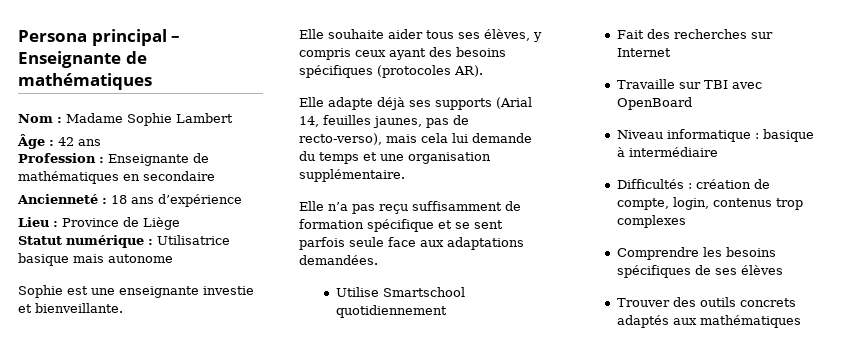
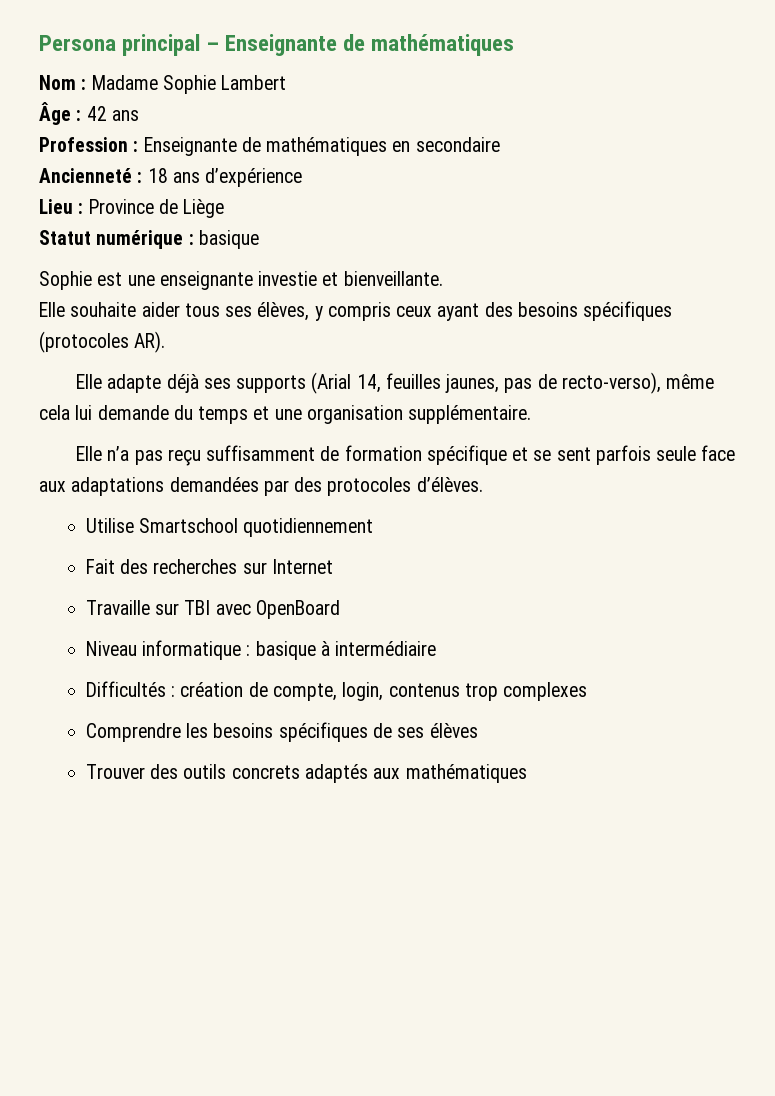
- Statut numérique : Utilisatrice basique mais autonome
+ Statut numérique : basique
- Elle adapte déjà ses supports (Arial 14, feuilles jaunes, pas de recto-verso), mais cela lui demande du temps et une organisation supplémentaire.
+ Elle adapte déjà ses supports (Arial 14, feuilles jaunes, pas de recto-verso), même cela lui demande du temps et une organisation supplémentaire.
- Elle n’a pas reçu suffisamment de formation spécifique et se sent parfois seule face aux adaptations demandées.
+ Elle n’a pas reçu suffisamment de formation spécifique et se sent parfois seule face aux adaptations demandées par des protocoles d’élèves.

